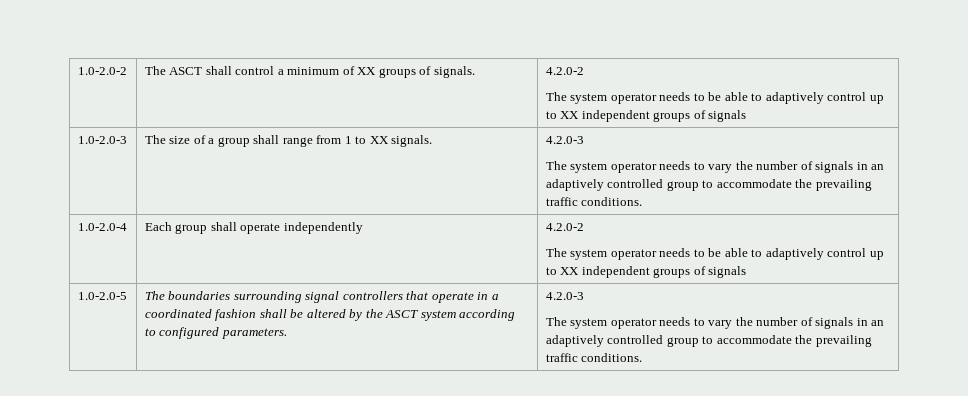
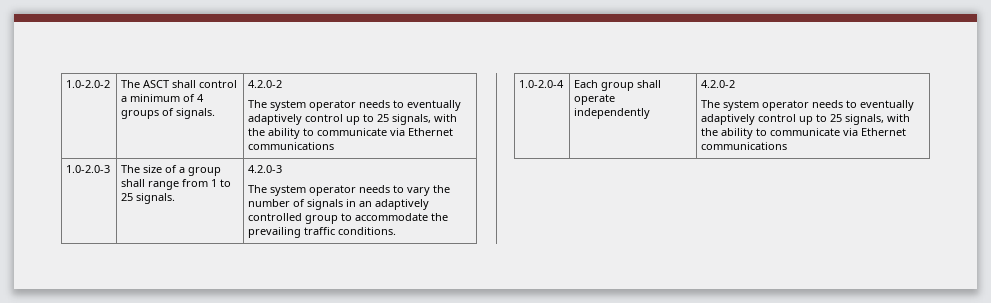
- 1.0-2.0-2 | The ASCT shall control a minimum of XX groups of signals. | 4.2.0-2
- The system operator needs to be able to adaptively control up to XX independent groups of signals
+ 1.0-2.0-2 | The ASCT shall control a minimum of 4 groups of signals. | 4.2.0-2
+ The system operator needs to eventually adaptively control up to 25 signals, with the ability to communicate via Ethernet communications
- 1.0-2.0-3 | The size of a group shall range from 1 to XX signals. | 4.2.0-3
+ 1.0-2.0-3 | The size of a group shall range from 1 to 25 signals. | 4.2.0-3
  1.0-2.0-4 | Each group shall operate independently | 4.2.0-2
- The system operator needs to be able to adaptively control up to XX independent groups of signals
- 1.0-2.0-5 | The boundaries surrounding signal controllers that operate in a coordinated fashion shall be altered by the ASCT system according to configured parameters. | 4.2.0-3
- The system operator needs to vary the number of signals in an adaptively controlled group to accommodate the prevailing traffic conditions.
+ The system operator needs to eventually adaptively control up to 25 signals, with the ability to communicate via Ethernet communications

